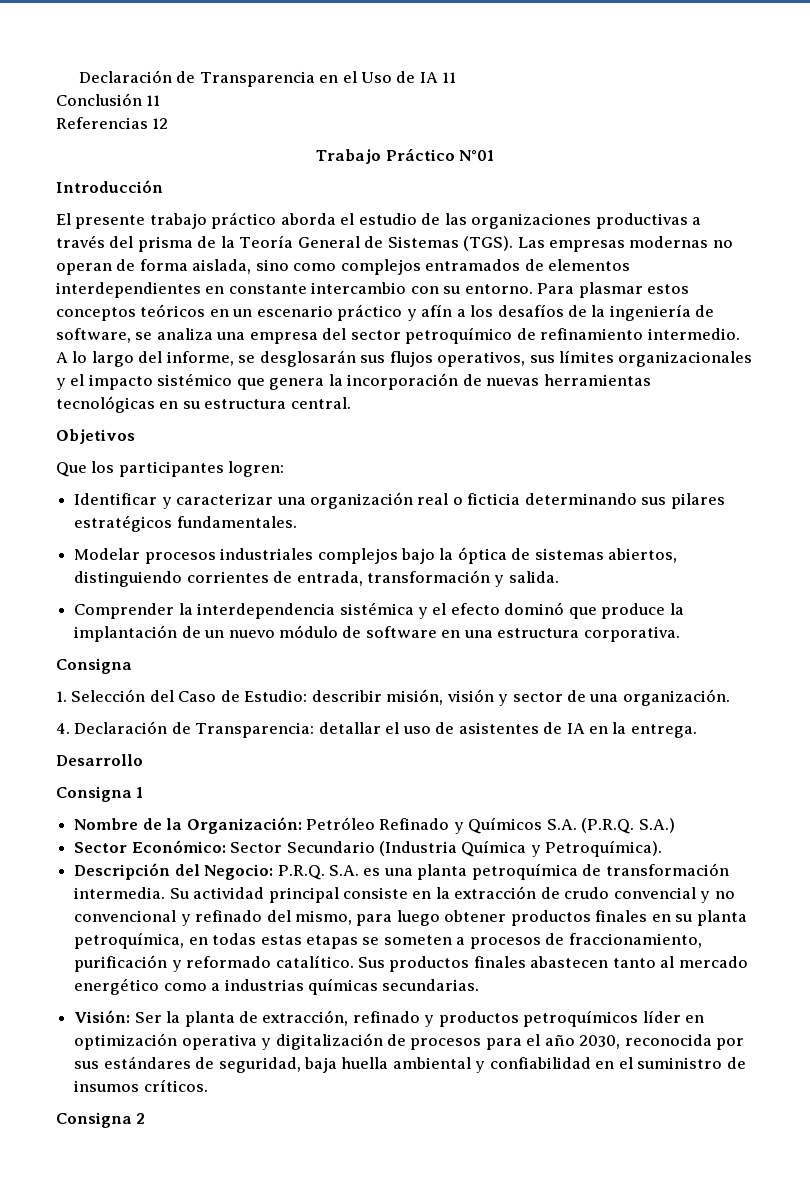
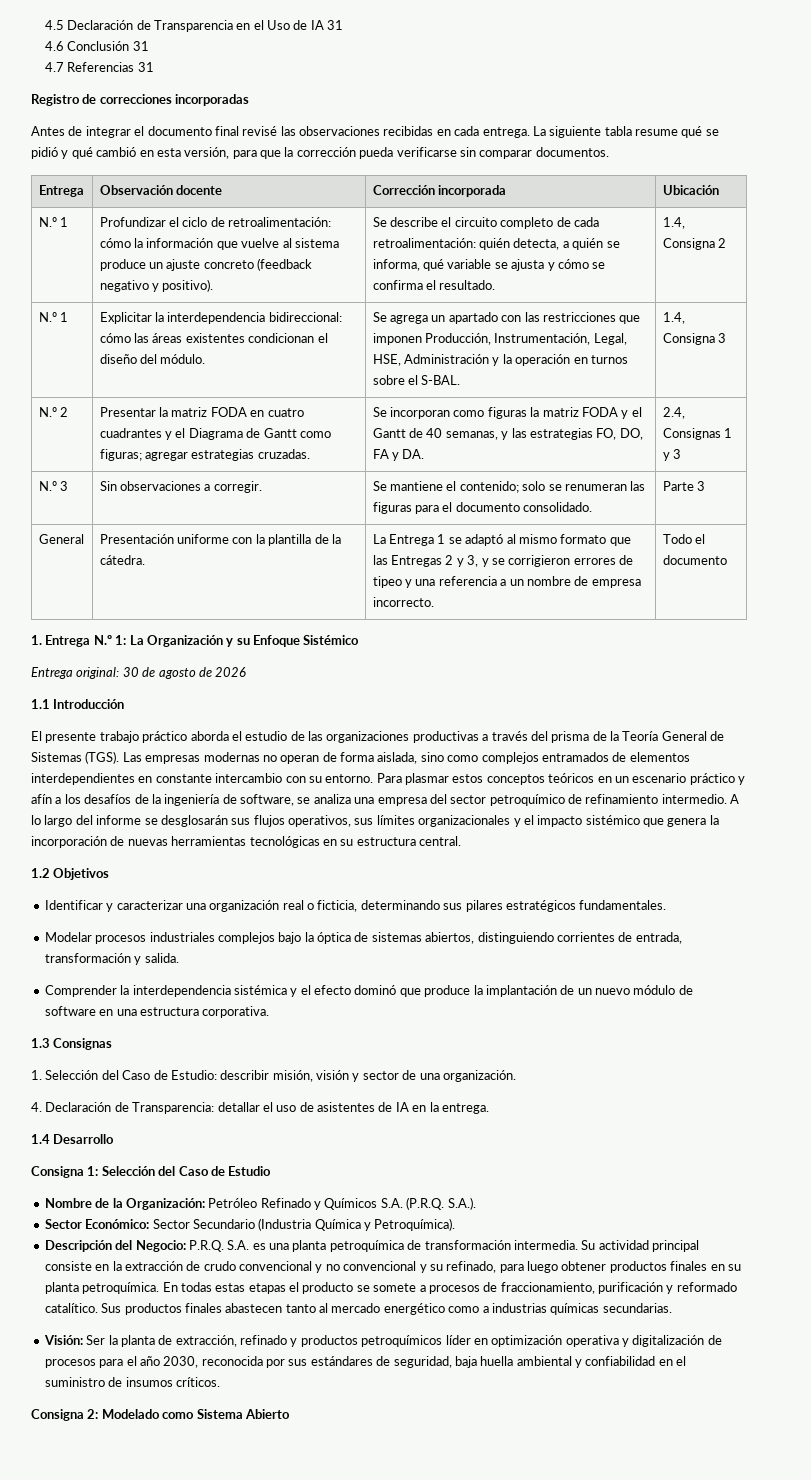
- Declaración de Transparencia en el Uso de IA 11
- Conclusión 11
- Referencias 12
- Trabajo Práctico N°01
- Introducción
+ 4.5 Declaración de Transparencia en el Uso de IA 31
+ 4.6 Conclusión 31
+ 4.7 Referencias 31
+ Registro de correcciones incorporadas
+ Antes de integrar el documento final revisé las observaciones recibidas en cada entrega. La siguiente tabla resume qué se pidió y qué cambió en esta versión, para que la corrección pueda verificarse sin comparar documentos.
+ Entrega | Observación docente | Corrección incorporada | Ubicación
+ N.º 1 | Profundizar el ciclo de retroalimentación: cómo la información que vuelve al sistema produce un ajuste concreto (feedback negativo y positivo). | Se describe el circuito completo de cada retroalimentación: quién detecta, a quién se informa, qué variable se ajusta y cómo se confirma el resultado. | 1.4, Consigna 2
+ N.º 1 | Explicitar la interdependencia bidireccional: cómo las áreas existentes condicionan el diseño del módulo. | Se agrega un apartado con las restricciones que imponen Producción, Instrumentación, Legal, HSE, Administración y la operación en turnos sobre el S-BAL. | 1.4, Consigna 3
+ N.º 2 | Presentar la matriz FODA en cuatro cuadrantes y el Diagrama de Gantt como figuras; agregar estrategias cruzadas. | Se incorporan como figuras la matriz FODA y el Gantt de 40 semanas, y las estrategias FO, DO, FA y DA. | 2.4, Consignas 1 y 3
+ N.º 3 | Sin observaciones a corregir. | Se mantiene el contenido; solo se renumeran las figuras para el documento consolidado. | Parte 3
+ General | Presentación uniforme con la plantilla de la cátedra. | La Entrega 1 se adaptó al mismo formato que las Entregas 2 y 3, y se corrigieron errores de tipeo y una referencia a un nombre de empresa incorrecto. | Todo el documento
+ 1. Entrega N.º 1: La Organización y su Enfoque Sistémico
+ Entrega original: 30 de agosto de 2026
+ 1.1 Introducción
- A lo largo del informe, se desglosarán sus flujos operativos, sus límites organizacionales y el impacto sistémico que genera la incorporación de nuevas herramientas tecnológicas en su estructura central.
+ A lo largo del informe se desglosarán sus flujos operativos, sus límites organizacionales y el impacto sistémico que genera la incorporación de nuevas herramientas tecnológicas en su estructura central.
- Objetivos
+ 1.2 Objetivos
- Que los participantes logren:
- Identificar y caracterizar una organización real o ficticia determinando sus pilares estratégicos fundamentales.
+ Identificar y caracterizar una organización real o ficticia, determinando sus pilares estratégicos fundamentales.
  Comprender la interdependencia sistémica y el efecto dominó que produce la implantación de un nuevo módulo de software en una estructura corporativa.
- Consigna
+ 1.3 Consignas
- Desarrollo
+ 1.4 Desarrollo
- Consigna 1
+ Consigna 1: Selección del Caso de Estudio
- Nombre de la Organización: Petróleo Refinado y Químicos S.A. (P.R.Q. S.A.)
+ Nombre de la Organización: Petróleo Refinado y Químicos S.A. (P.R.Q. S.A.).
- Su actividad principal consiste en la extracción de crudo convencial y no convencional y refinado del mismo, para luego obtener productos finales en su planta petroquímica, en todas estas etapas se someten a procesos de fraccionamiento, purificación y reformado catalítico.
+ Su actividad principal consiste en la extracción de crudo convencional y no convencional y su refinado, para luego obtener productos finales en su planta petroquímica. En todas estas etapas el producto se somete a procesos de fraccionamiento, purificación y reformado catalítico.
- Consigna 2
+ Consigna 2: Modelado como Sistema Abierto

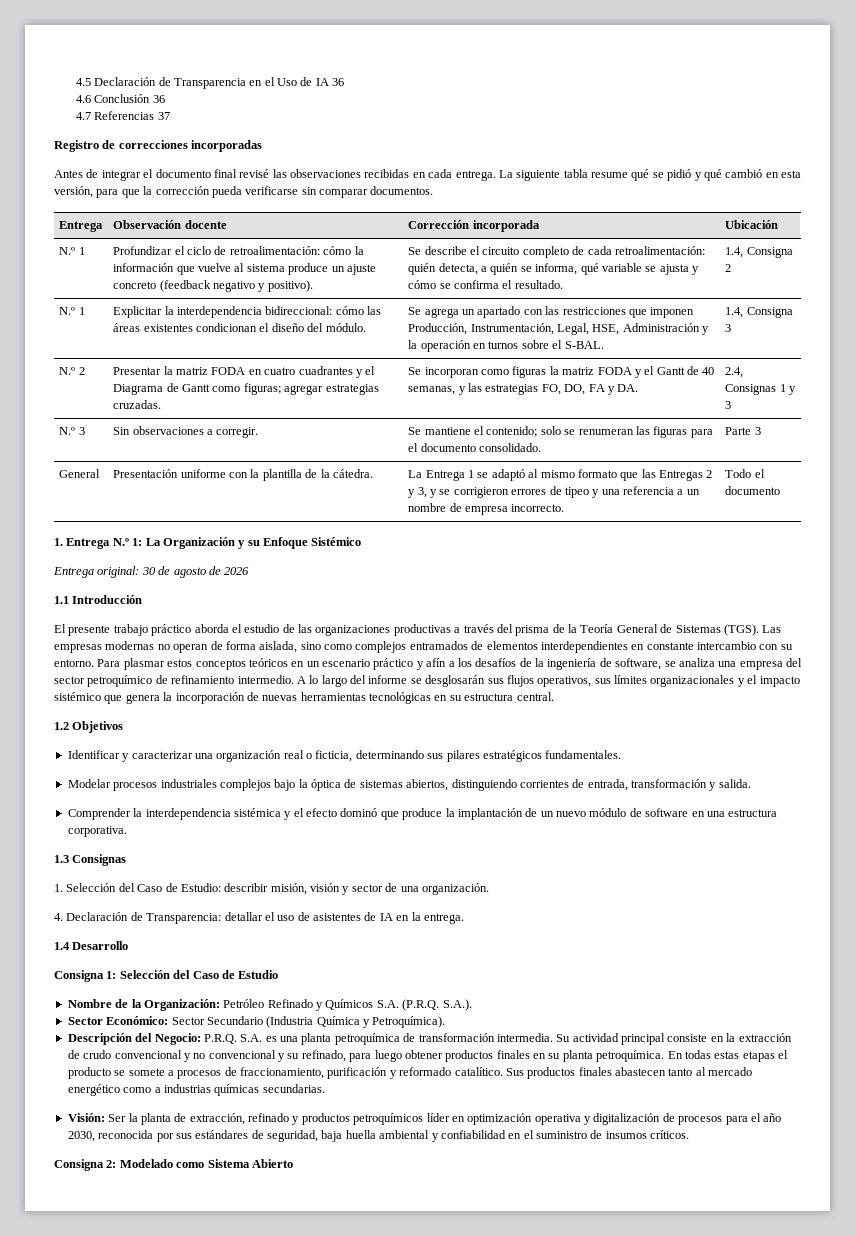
- 4.5 Declaración de Transparencia en el Uso de IA 31
+ 4.5 Declaración de Transparencia en el Uso de IA 36
- 4.6 Conclusión 31
+ 4.6 Conclusión 36
- 4.7 Referencias 31
+ 4.7 Referencias 37

